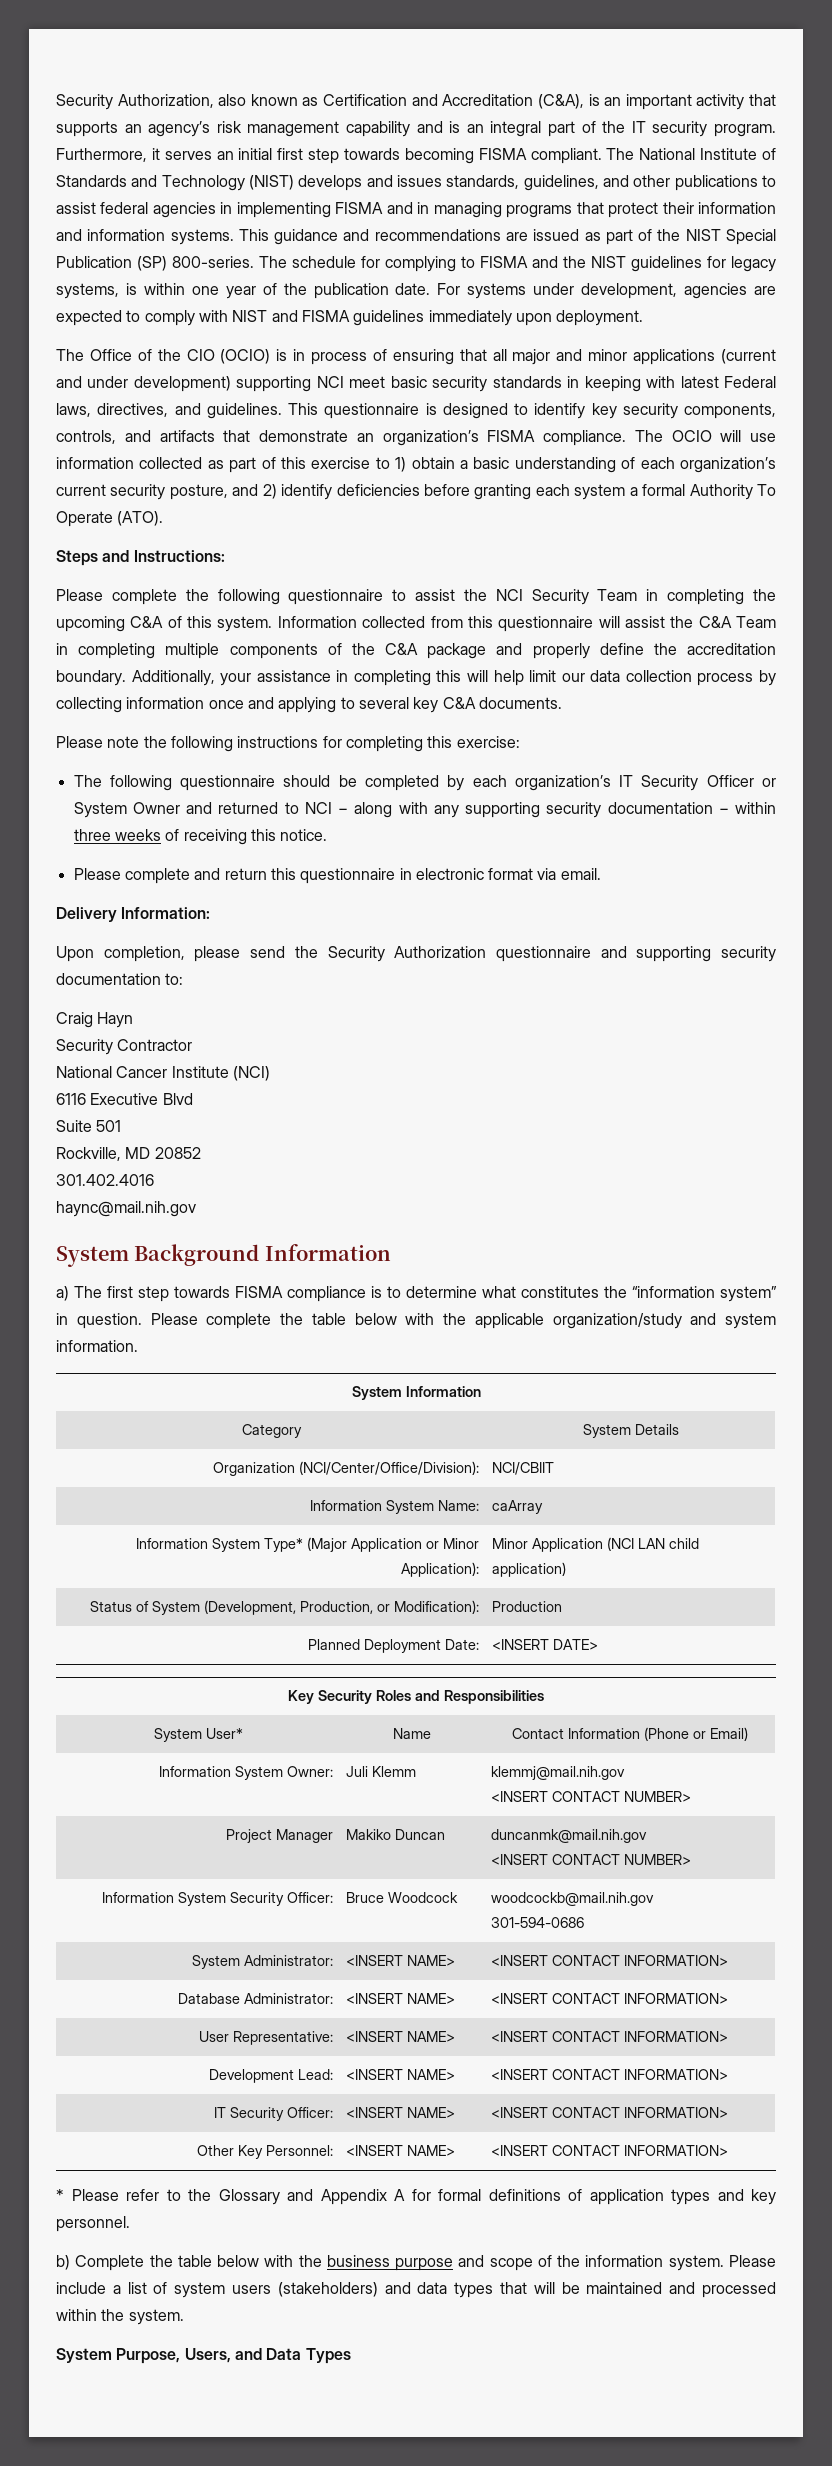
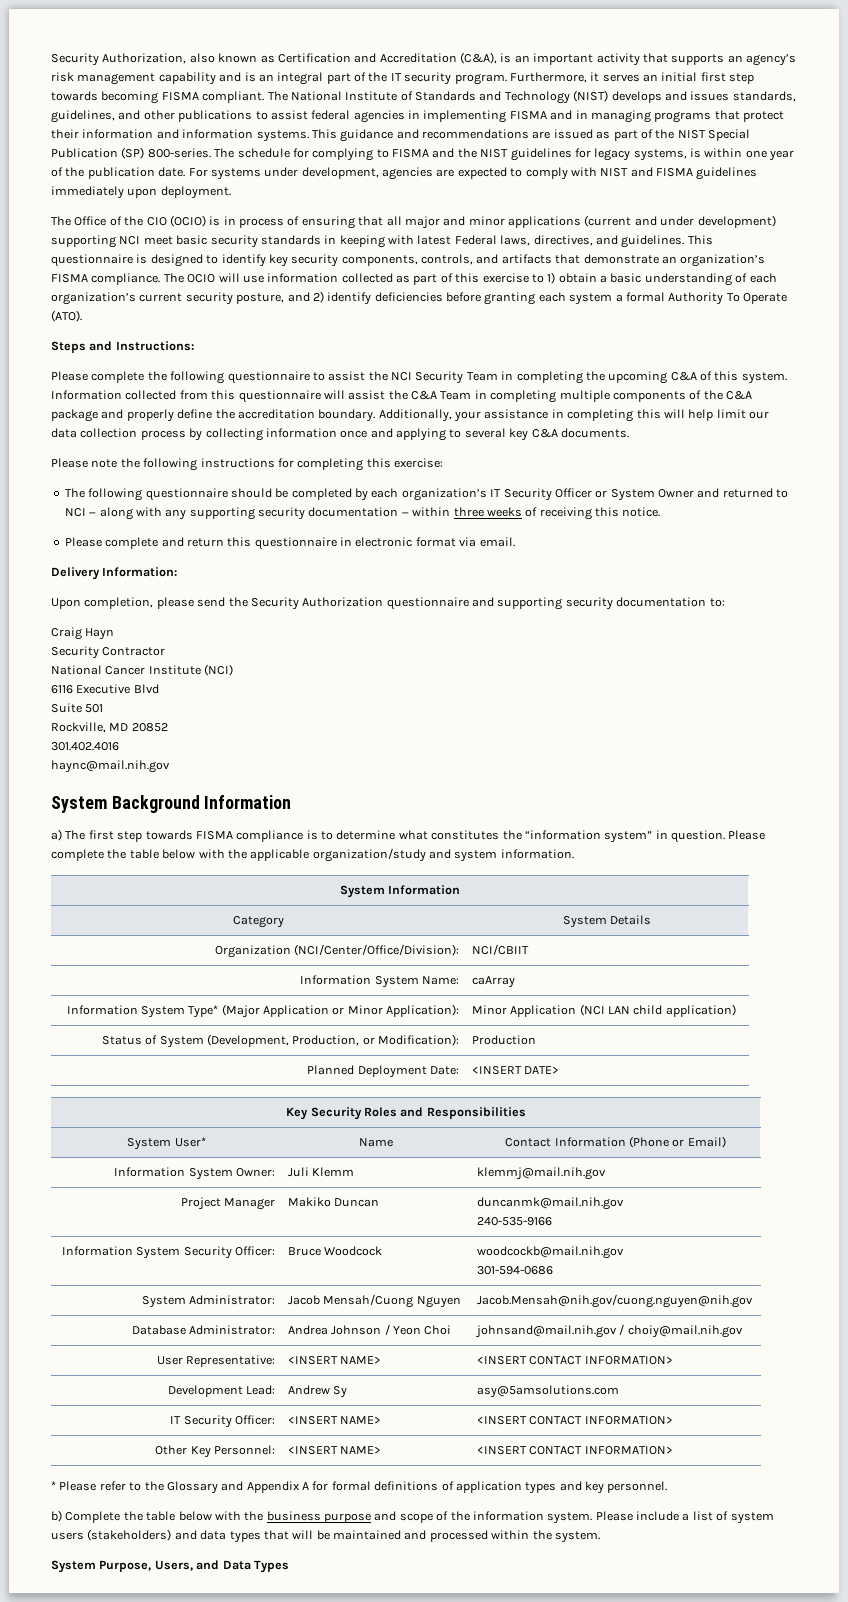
  Information System Owner: | Juli Klemm | klemmj@mail.nih.gov
- <INSERT CONTACT NUMBER>
  Project Manager | Makiko Duncan | duncanmk@mail.nih.gov
- <INSERT CONTACT NUMBER>
+ 240-535-9166
- System Administrator: | <INSERT NAME> | <INSERT CONTACT INFORMATION>
- Database Administrator: | <INSERT NAME> | <INSERT CONTACT INFORMATION>
+ System Administrator: | Jacob Mensah/Cuong Nguyen | Jacob.Mensah@nih.gov/cuong.nguyen@nih.gov
+ Database Administrator: | Andrea Johnson / Yeon Choi | johnsand@mail.nih.gov / choiy@mail.nih.gov
- Development Lead: | <INSERT NAME> | <INSERT CONTACT INFORMATION>
+ Development Lead: | Andrew Sy | asy@5amsolutions.com

